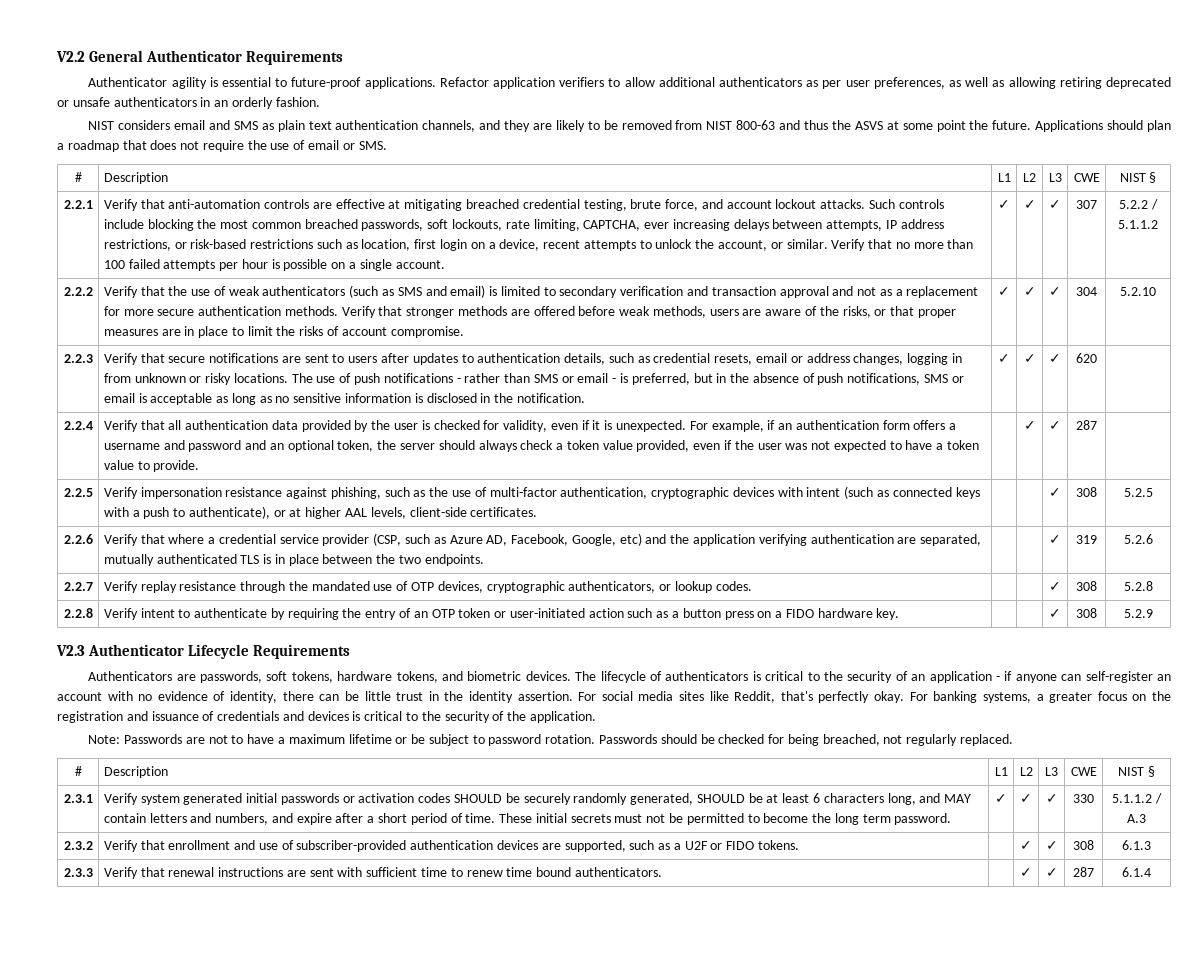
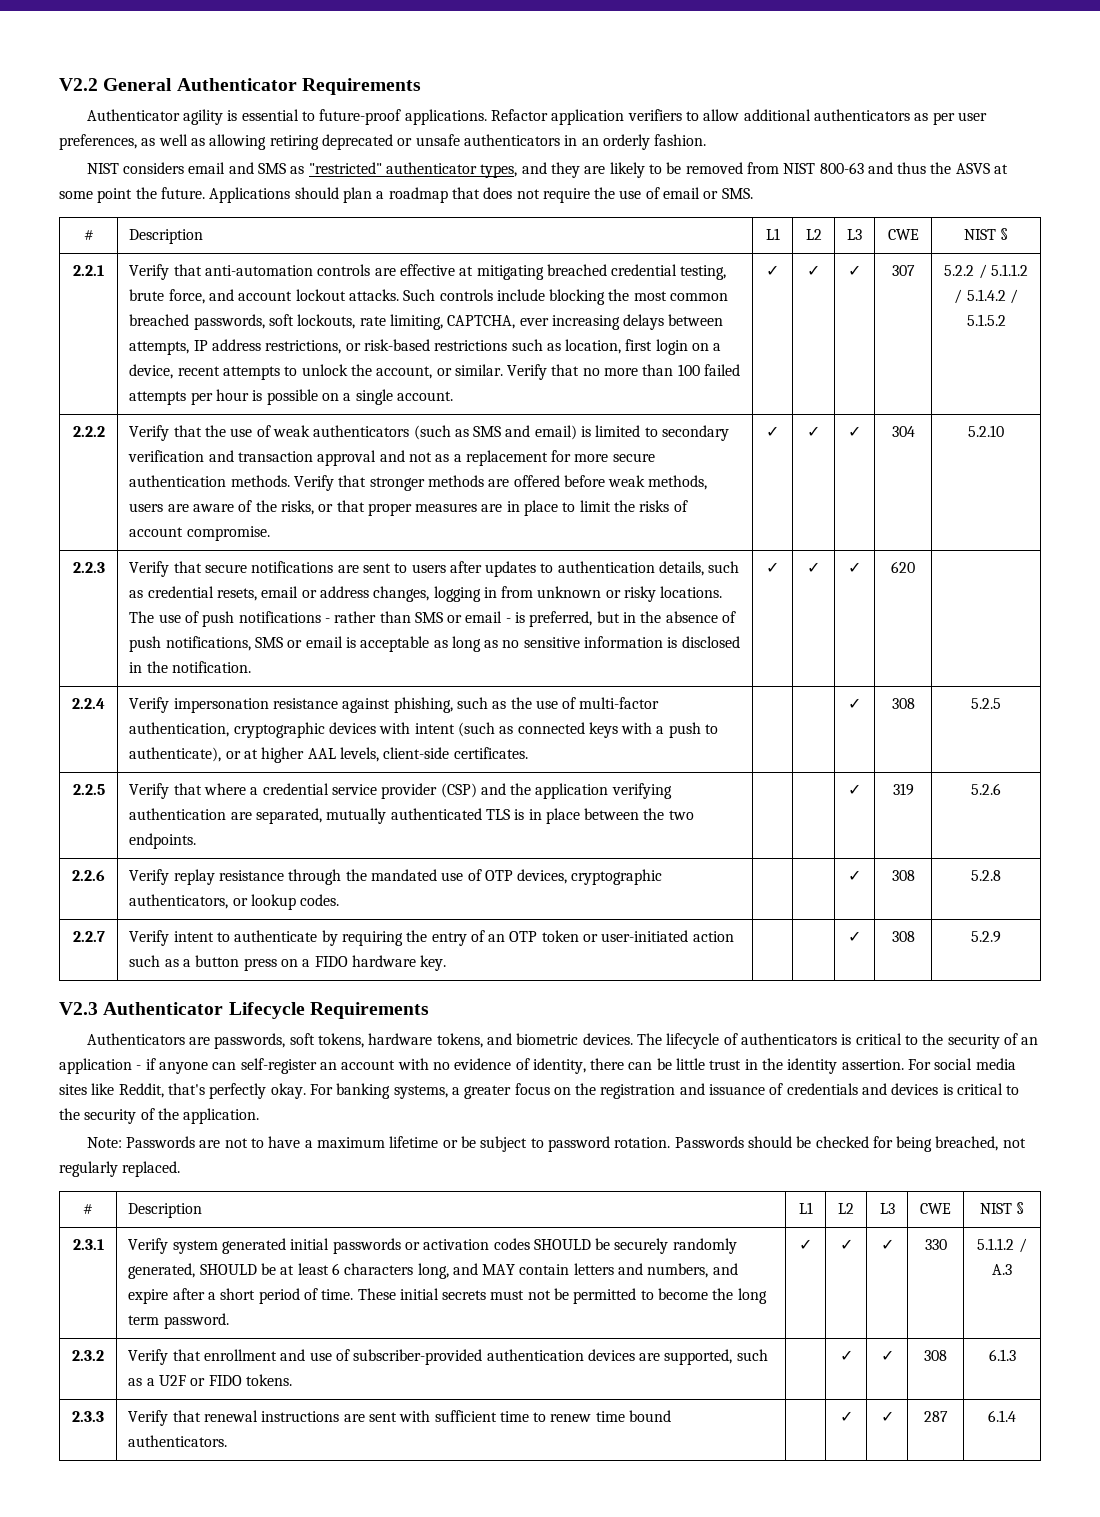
- NIST considers email and SMS as plain text authentication channels, and they are likely to be removed from NIST 800-63 and thus the ASVS at some point the future.
+ NIST considers email and SMS as "restricted" authenticator types, and they are likely to be removed from NIST 800-63 and thus the ASVS at some point the future.
- 5.2.2 / 5.1.1.2
+ 5.2.2 / 5.1.1.2 / 5.1.4.2 / 5.1.5.2
- Verify that all authentication data provided by the user is checked for validity, even if it is unexpected. For example, if an authentication form offers a username and password and an optional token, the server should always check a token value provided, even if the user was not expected to have a token value to provide. | | ✓ | ✓ | 287 |
- 2.2.5 | Verify impersonation resistance against phishing, such as the use of multi-factor authentication, cryptographic devices with intent (such as connected keys with a push to authenticate), or at higher AAL levels, client-side certificates. | | | ✓ | 308 | 5.2.5
+ Verify impersonation resistance against phishing, such as the use of multi-factor authentication, cryptographic devices with intent (such as connected keys with a push to authenticate), or at higher AAL levels, client-side certificates. | | | ✓ | 308 | 5.2.5
- 2.2.6 | Verify that where a credential service provider (CSP, such as Azure AD, Facebook, Google, etc) and the application verifying authentication are separated, mutually authenticated TLS is in place between the two endpoints. | | | ✓ | 319 | 5.2.6
+ 2.2.5 | Verify that where a credential service provider (CSP) and the application verifying authentication are separated, mutually authenticated TLS is in place between the two endpoints. | | | ✓ | 319 | 5.2.6
- 2.2.7 | Verify replay resistance through the mandated use of OTP devices, cryptographic authenticators, or lookup codes. | | | ✓ | 308 | 5.2.8
+ 2.2.6 | Verify replay resistance through the mandated use of OTP devices, cryptographic authenticators, or lookup codes. | | | ✓ | 308 | 5.2.8
- 2.2.8 | Verify intent to authenticate by requiring the entry of an OTP token or user-initiated action such as a button press on a FIDO hardware key. | | | ✓ | 308 | 5.2.9
+ 2.2.7 | Verify intent to authenticate by requiring the entry of an OTP token or user-initiated action such as a button press on a FIDO hardware key. | | | ✓ | 308 | 5.2.9

